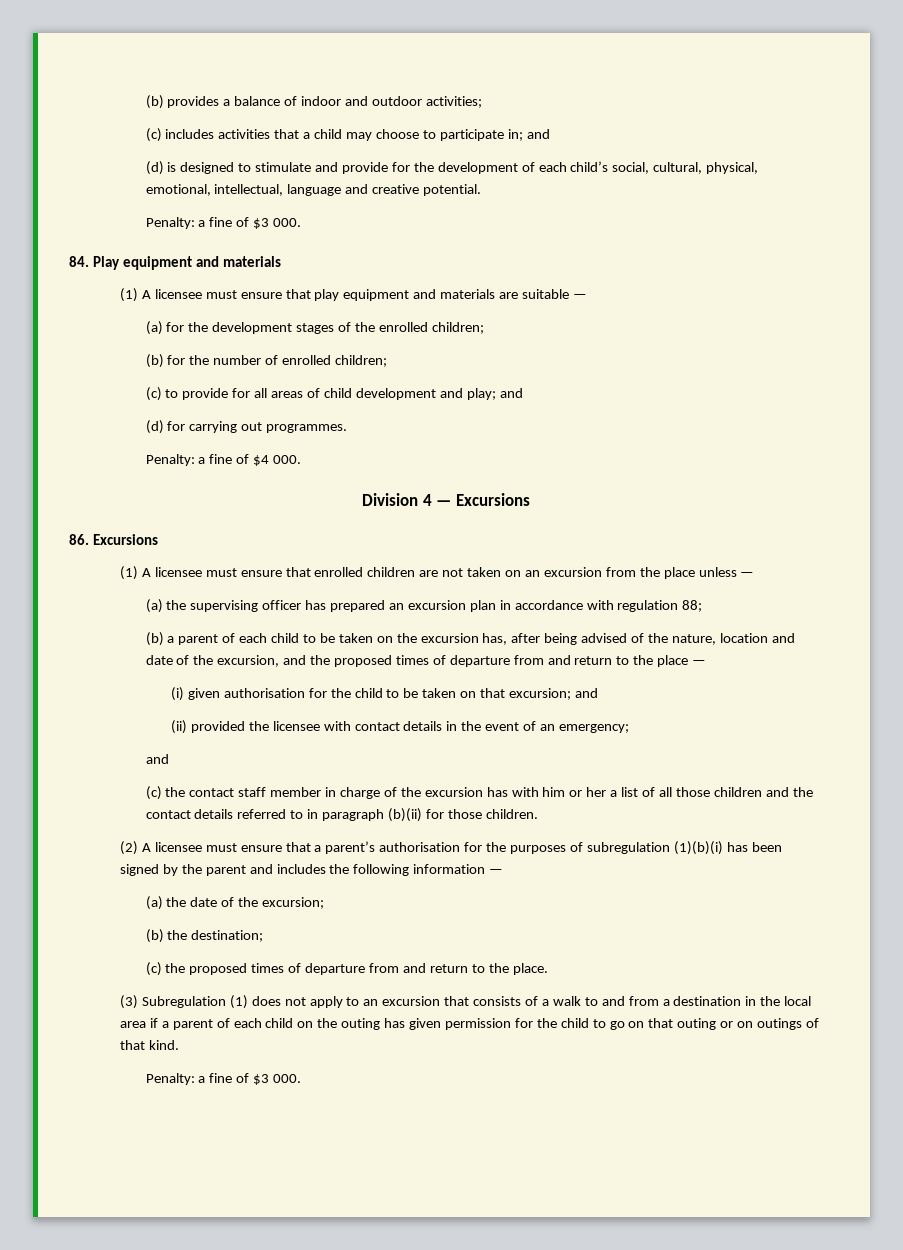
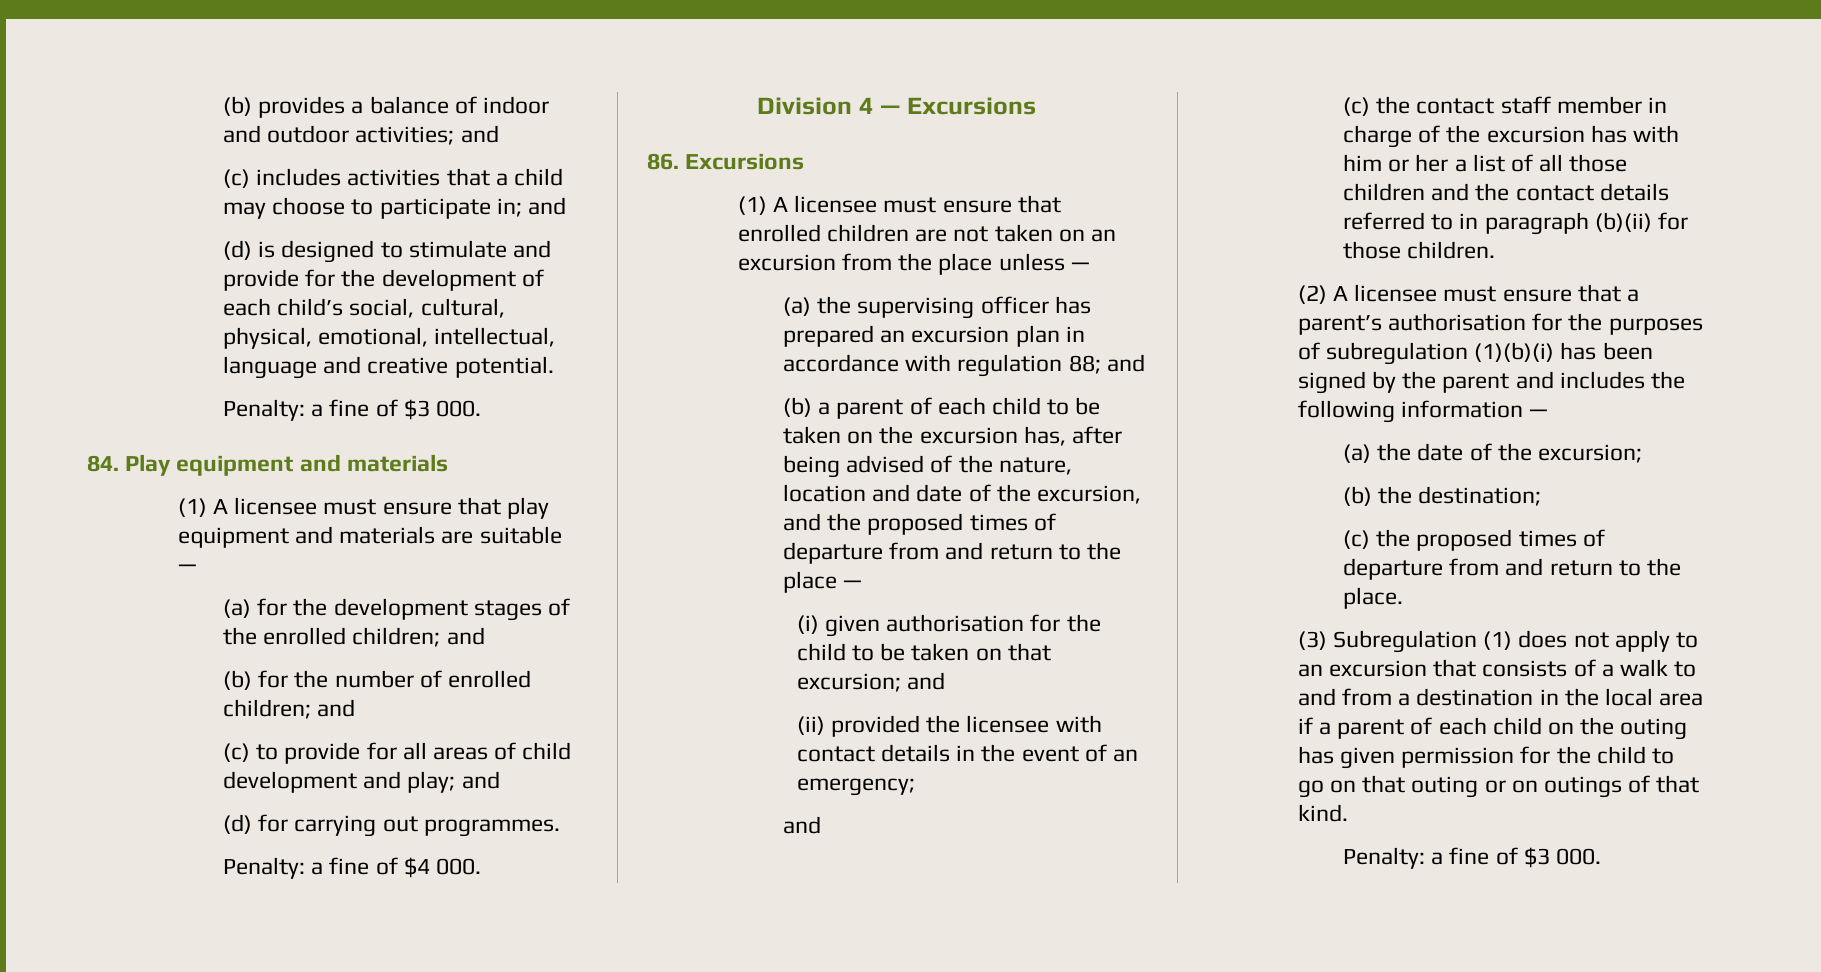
- (b) provides a balance of indoor and outdoor activities;
+ (b) provides a balance of indoor and outdoor activities; and
- (a) for the development stages of the enrolled children;
+ (a) for the development stages of the enrolled children; and
- (b) for the number of enrolled children;
+ (b) for the number of enrolled children; and
- (a) the supervising officer has prepared an excursion plan in accordance with regulation 88;
+ (a) the supervising officer has prepared an excursion plan in accordance with regulation 88; and

